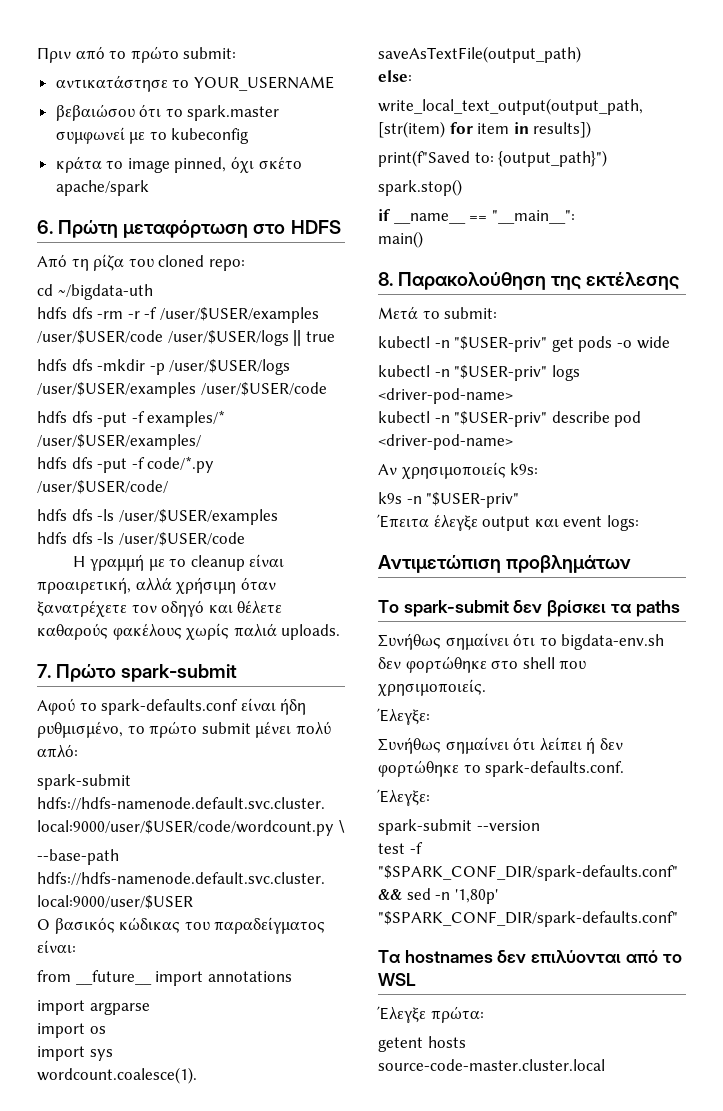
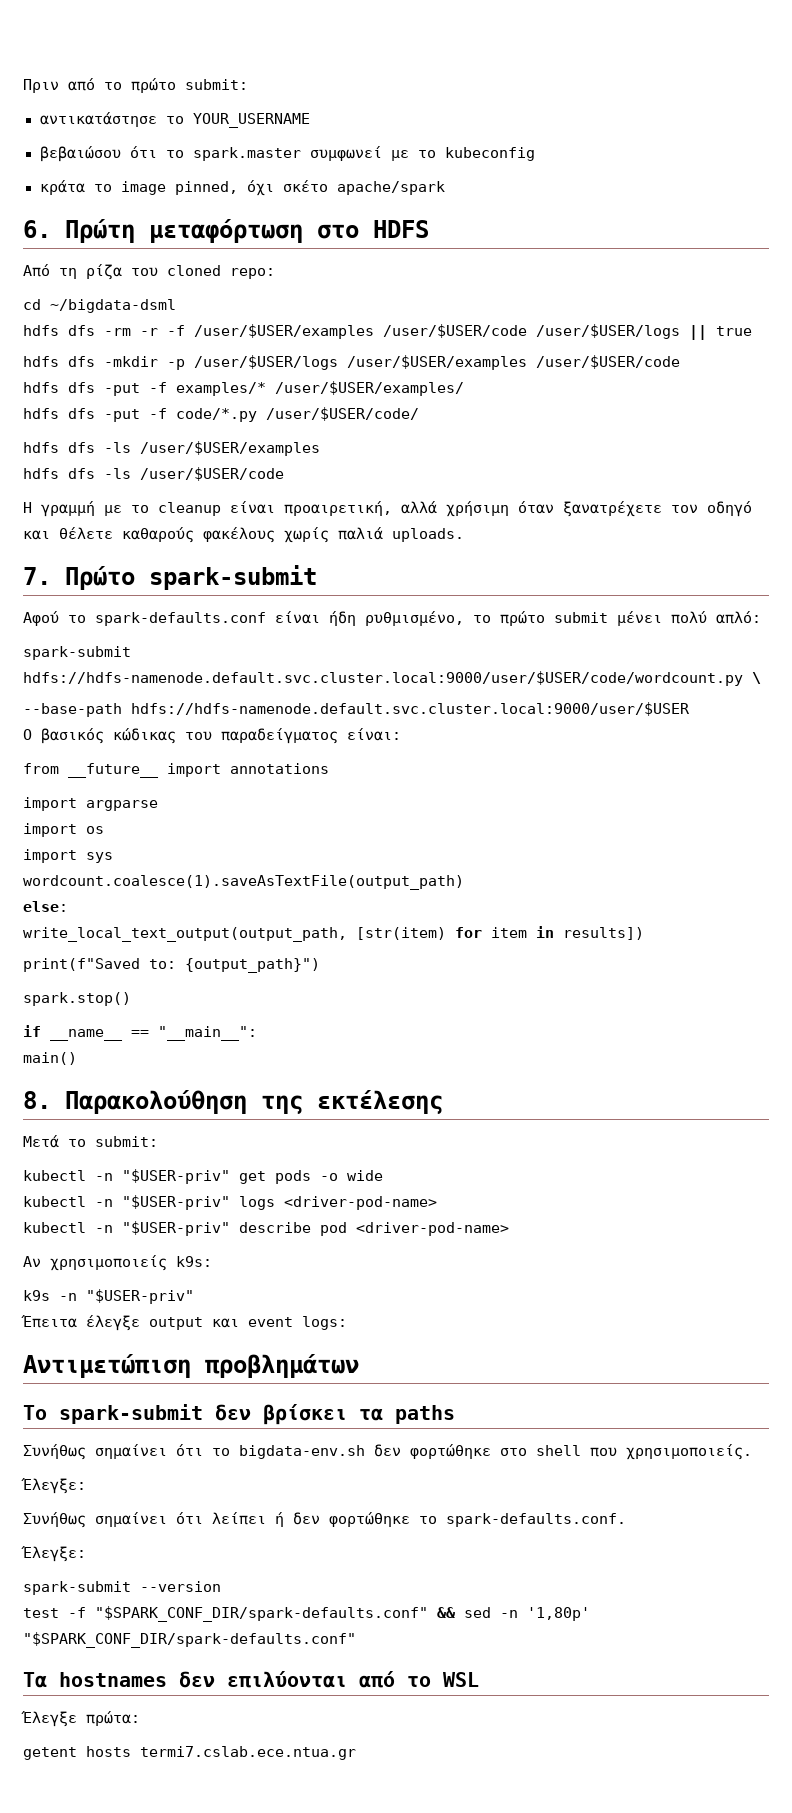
- cd ~/bigdata-uth
+ cd ~/bigdata-dsml
- getent hosts source-code-master.cluster.local
+ getent hosts termi7.cslab.ece.ntua.gr

